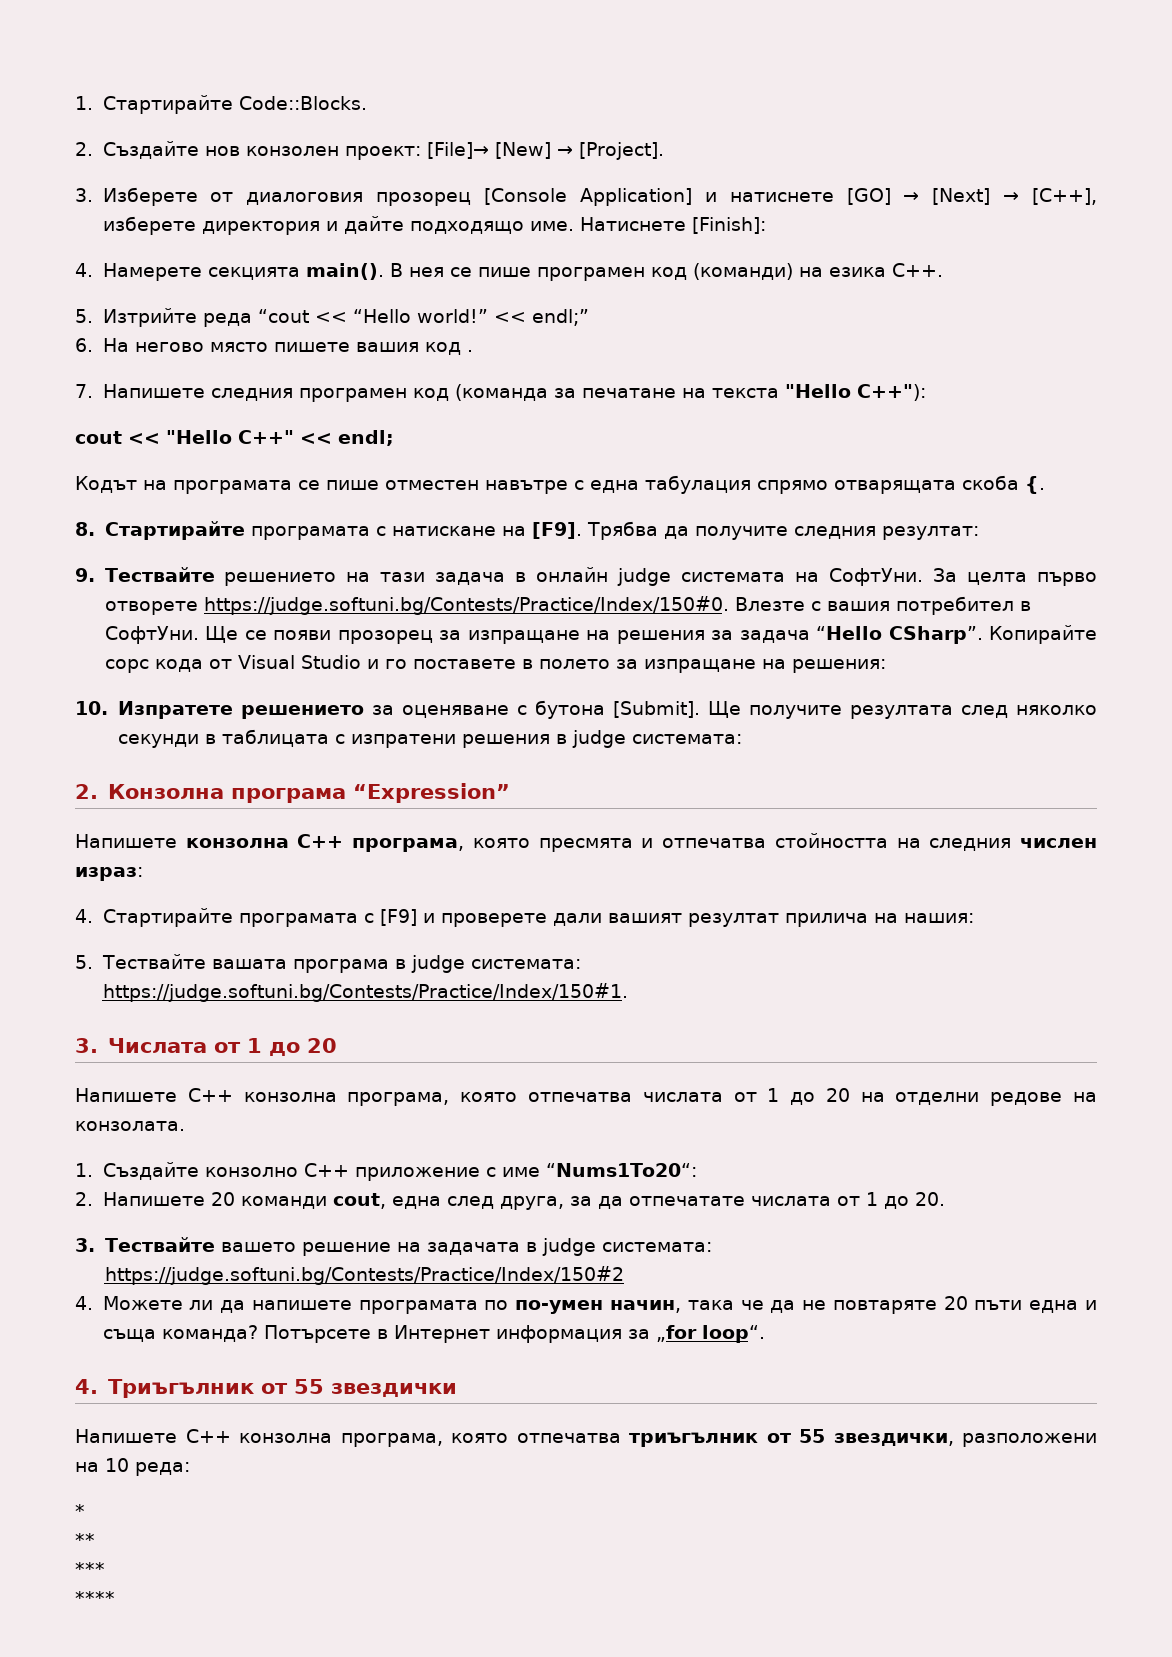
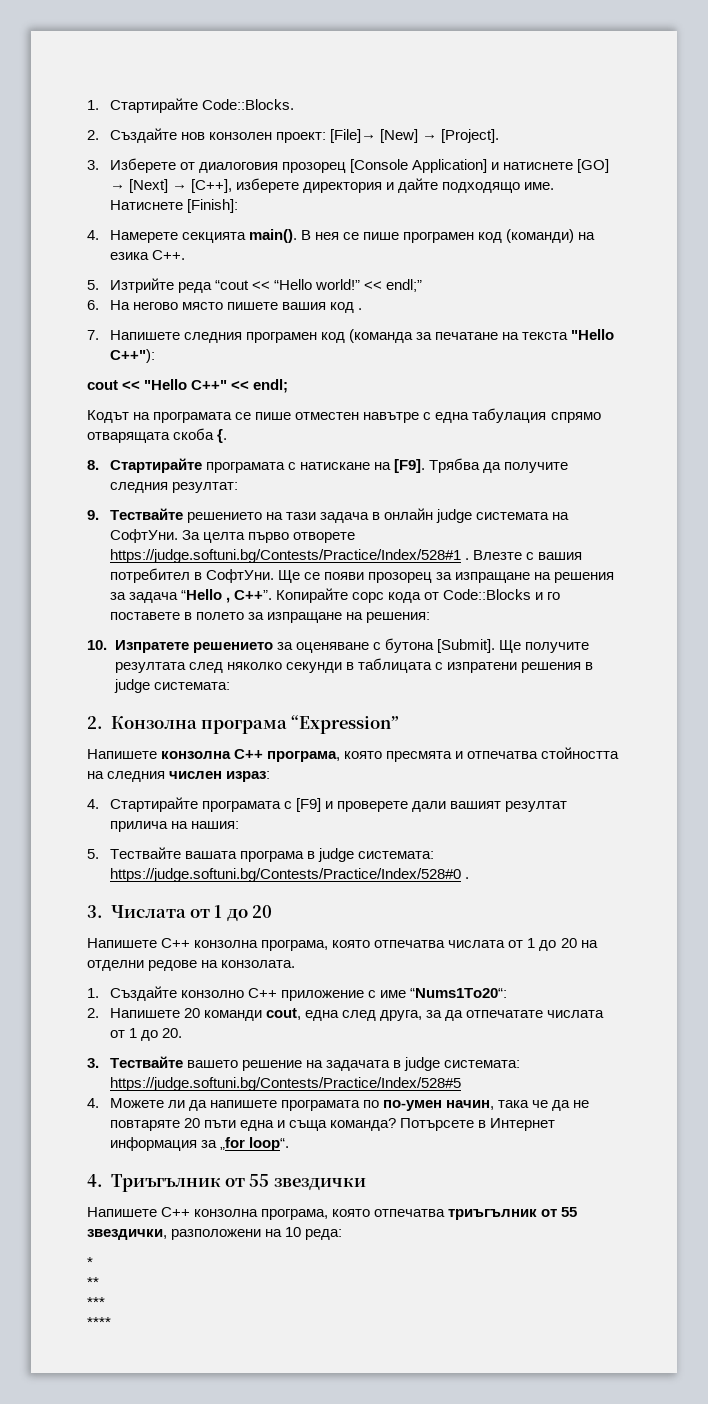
- За целта първо отворете https://judge.softuni.bg/Contests/Practice/Index/150#0. Влезте с вашия потребител в СофтУни.
+ За целта първо отворете https://judge.softuni.bg/Contests/Practice/Index/528#1 . Влезте с вашия потребител в СофтУни.
- Ще се появи прозорец за изпращане на решения за задача “Hello CSharp”.
+ Ще се появи прозорец за изпращане на решения за задача “Hello , C++”.
- Копирайте сорс кода от Visual Studio и го поставете в полето за изпращане на решения:
+ Копирайте сорс кода от Code::Blocks и го поставете в полето за изпращане на решения:
- 5. Тествайте вашата програма в judge системата: https://judge.softuni.bg/Contests/Practice/Index/150#1.
+ 5. Тествайте вашата програма в judge системата: https://judge.softuni.bg/Contests/Practice/Index/528#0 .
- 3. Тествайте вашето решение на задачата в judge системата: https://judge.softuni.bg/Contests/Practice/Index/150#2
+ 3. Тествайте вашето решение на задачата в judge системата: https://judge.softuni.bg/Contests/Practice/Index/528#5

